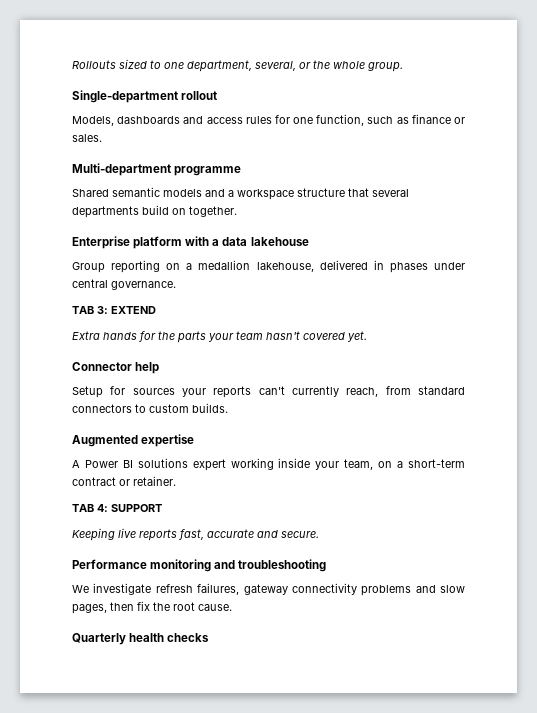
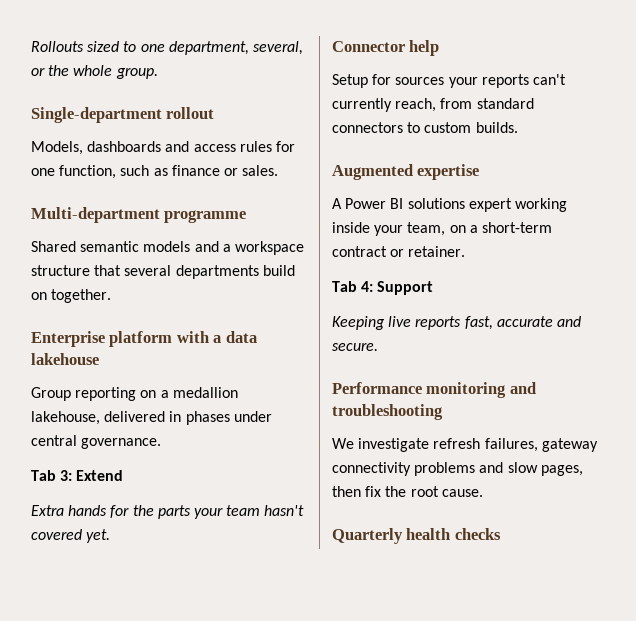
- TAB 3: EXTEND
+ Tab 3: Extend
- TAB 4: SUPPORT
+ Tab 4: Support

